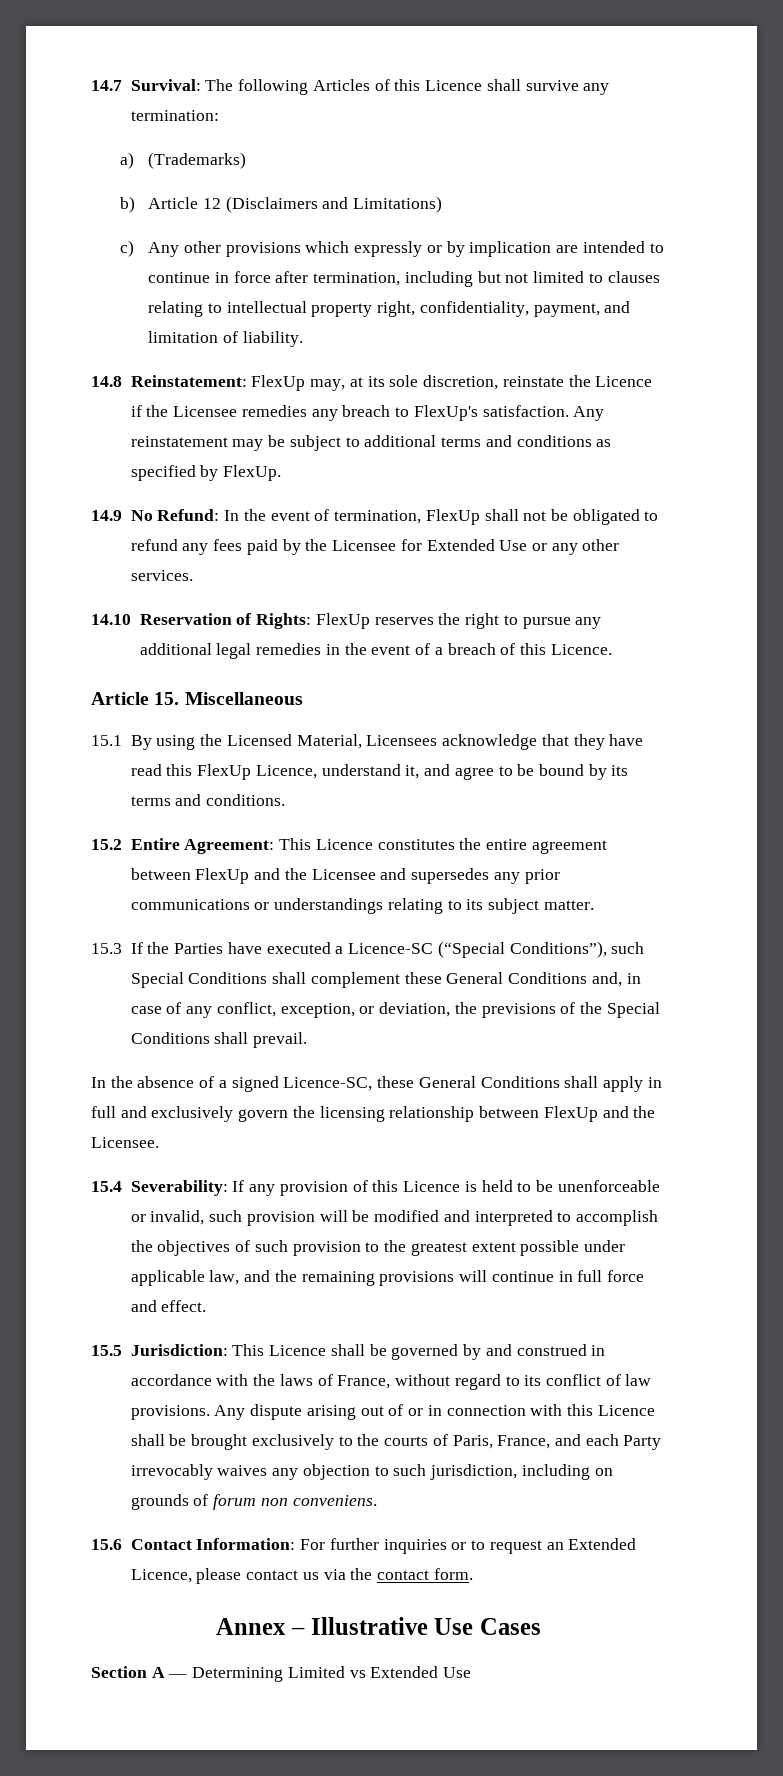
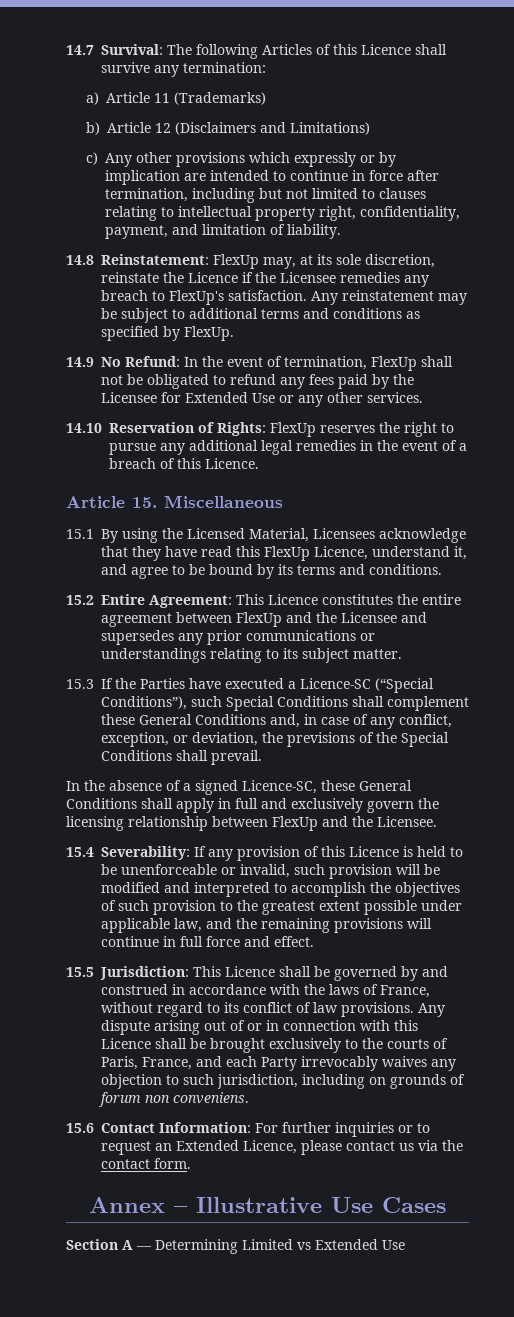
- a) (Trademarks)
+ a) Article 11 (Trademarks)

